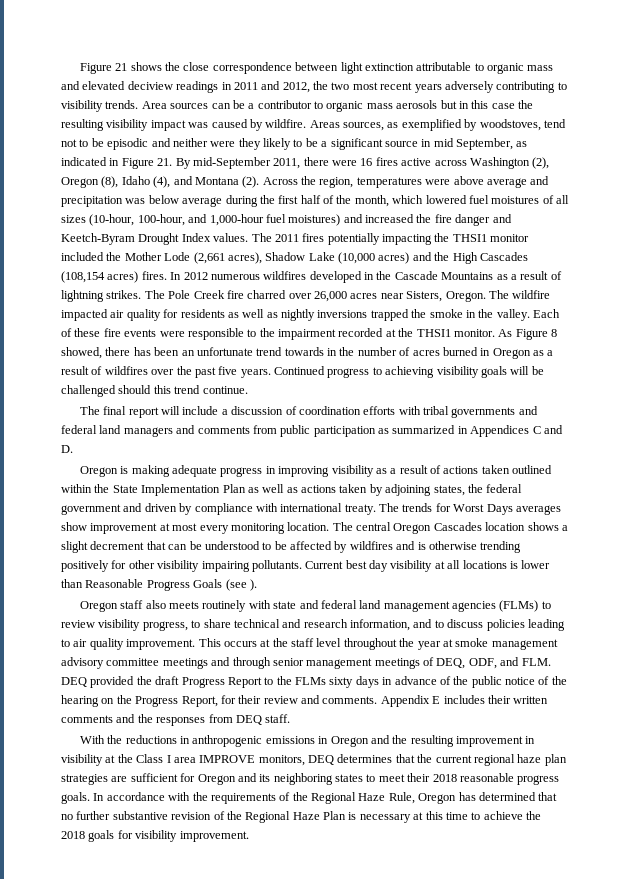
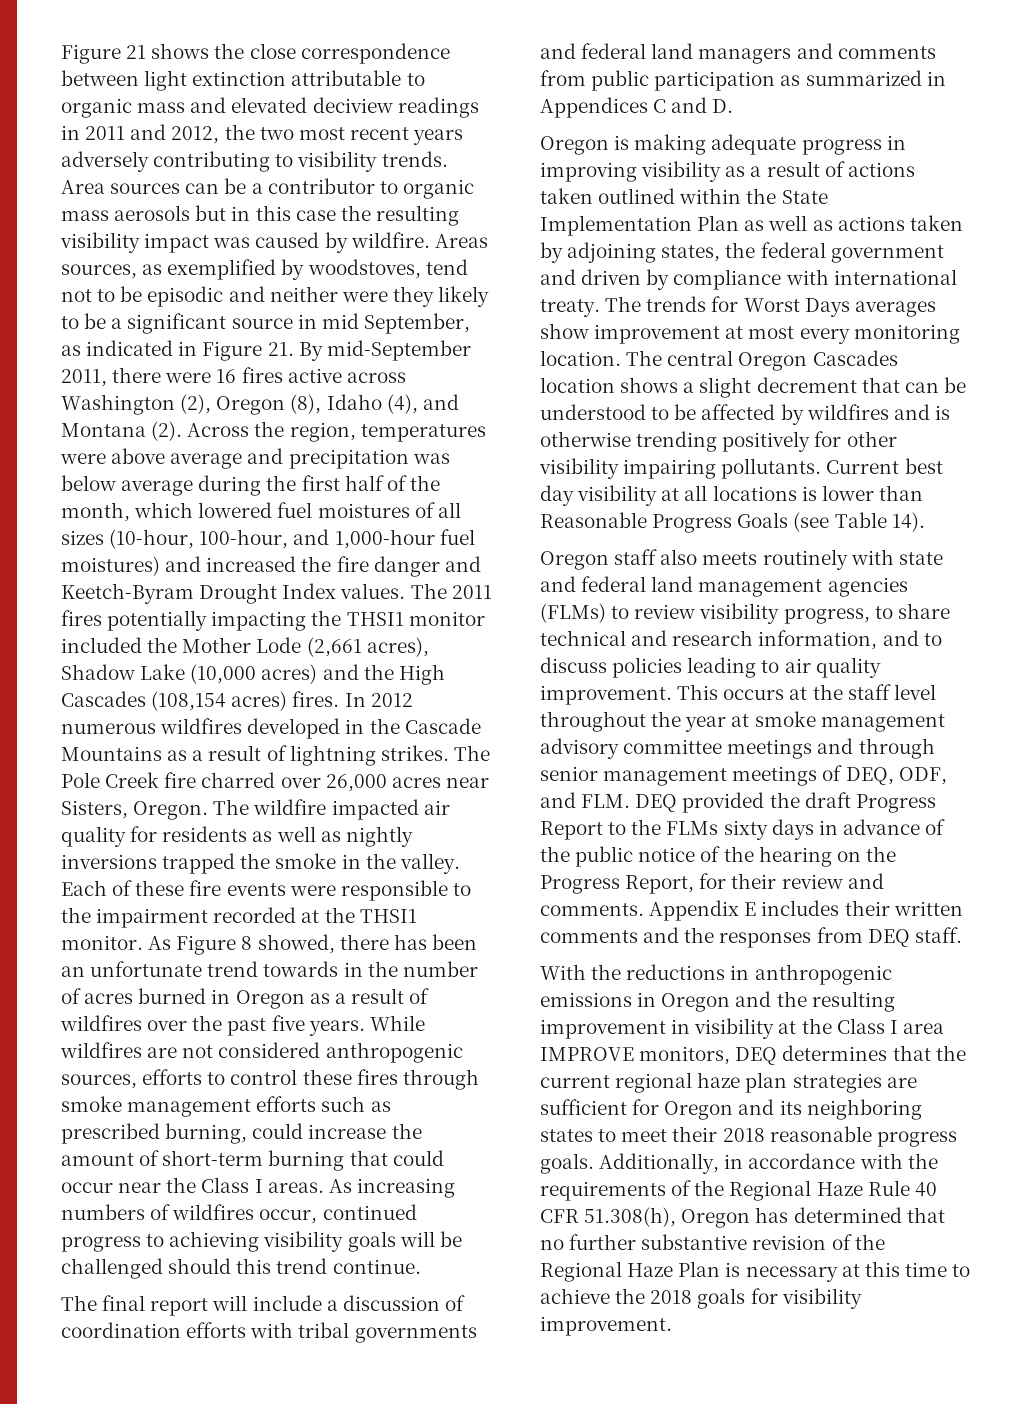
- Continued progress to achieving visibility goals will be challenged should this trend continue.
+ While wildfires are not considered anthropogenic sources, efforts to control these fires through smoke management efforts such as prescribed burning, could increase the amount of short-term burning that could occur near the Class I areas. As increasing numbers of wildfires occur, continued progress to achieving visibility goals will be challenged should this trend continue.
- Current best day visibility at all locations is lower than Reasonable Progress Goals (see ).
+ Current best day visibility at all locations is lower than Reasonable Progress Goals (see Table 14).
- In accordance with the requirements of the Regional Haze Rule, Oregon has determined that no further substantive revision of the Regional Haze Plan is necessary at this time to achieve the 2018 goals for visibility improvement.
+ Additionally, in accordance with the requirements of the Regional Haze Rule 40 CFR 51.308(h), Oregon has determined that no further substantive revision of the Regional Haze Plan is necessary at this time to achieve the 2018 goals for visibility improvement.

